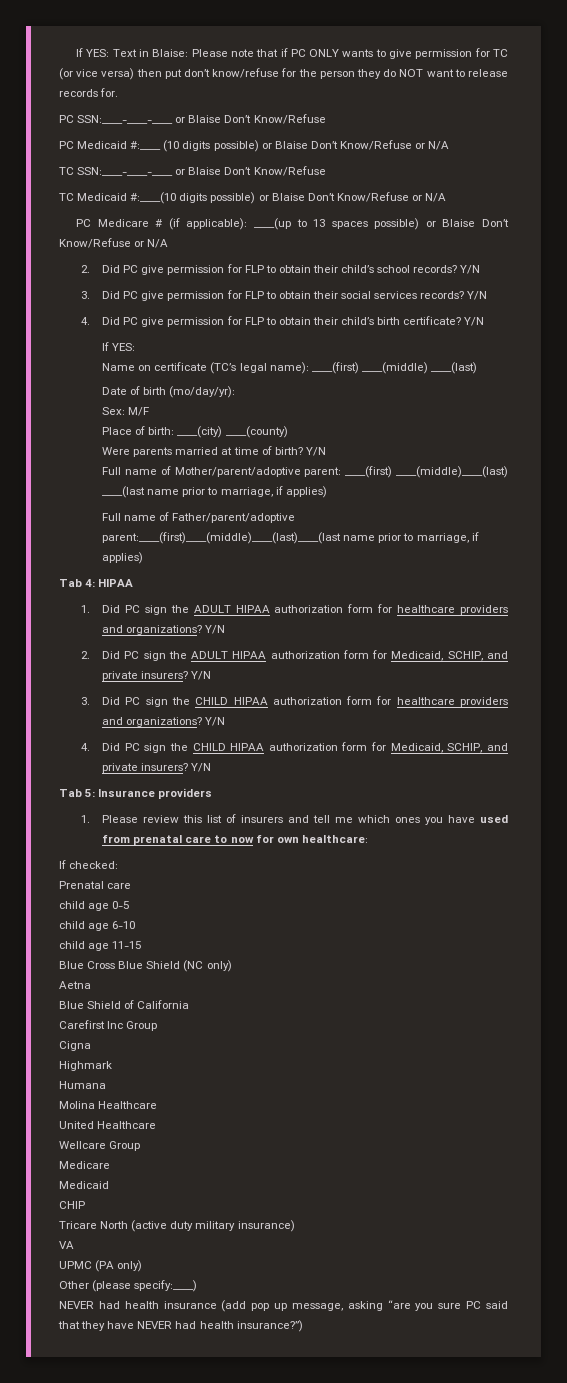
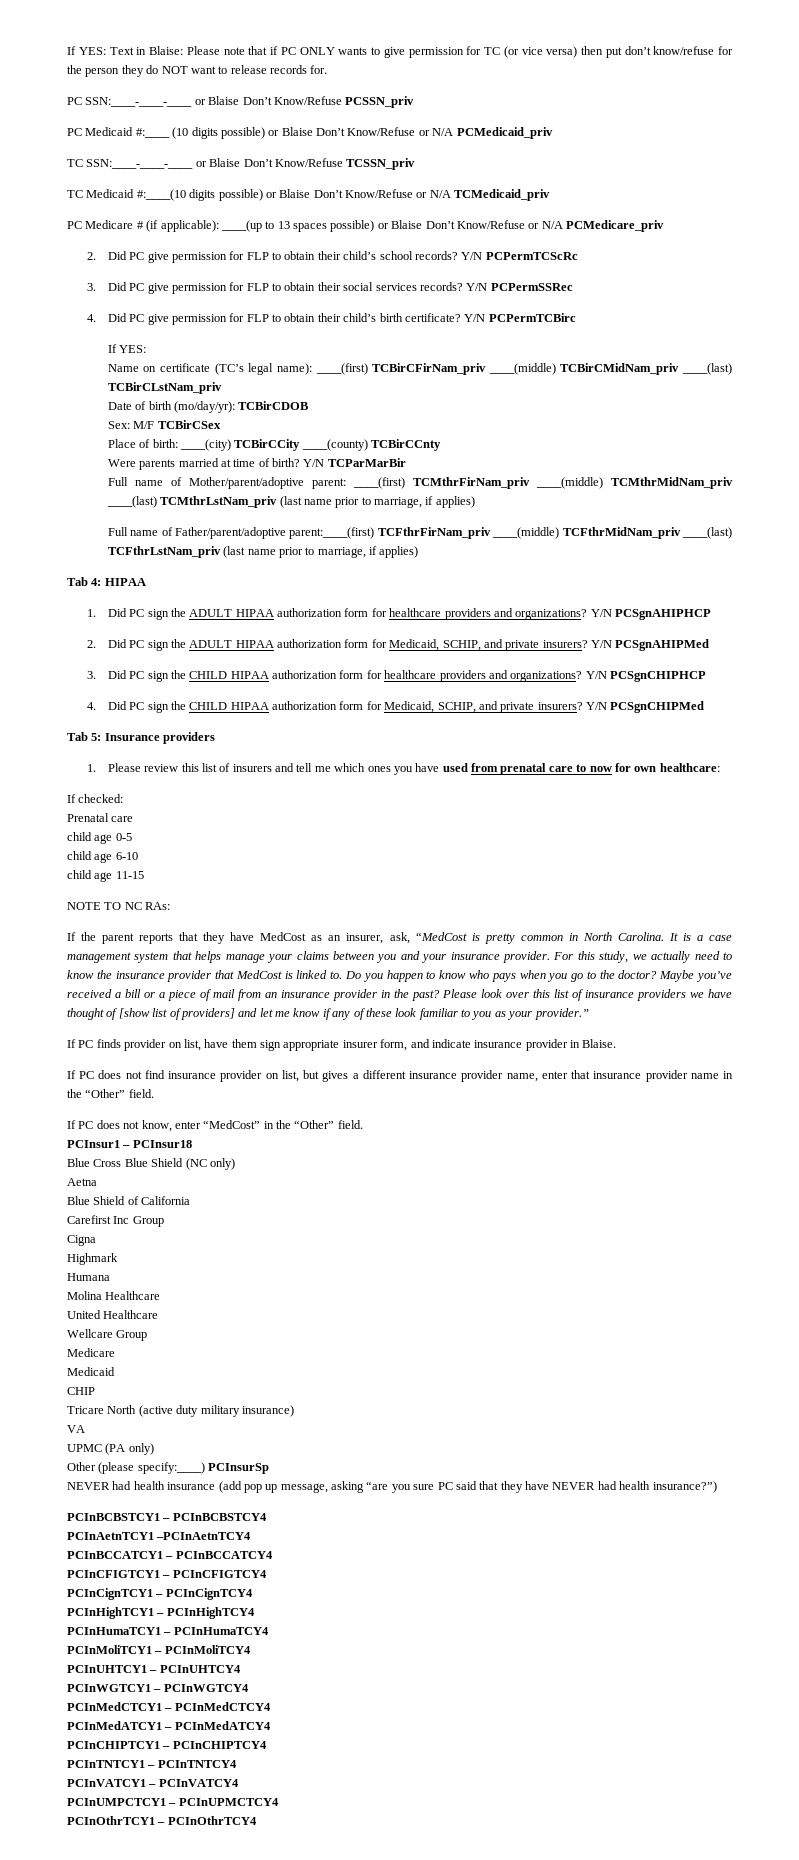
- PC SSN:____-____-____ or Blaise Don’t Know/Refuse
+ PC SSN:____-____-____ or Blaise Don’t Know/Refuse PCSSN_priv
- PC Medicaid #:____ (10 digits possible) or Blaise Don’t Know/Refuse or N/A
+ PC Medicaid #:____ (10 digits possible) or Blaise Don’t Know/Refuse or N/A PCMedicaid_priv
- TC SSN:____-____-____ or Blaise Don’t Know/Refuse
+ TC SSN:____-____-____ or Blaise Don’t Know/Refuse TCSSN_priv
- TC Medicaid #:____(10 digits possible) or Blaise Don’t Know/Refuse or N/A
+ TC Medicaid #:____(10 digits possible) or Blaise Don’t Know/Refuse or N/A TCMedicaid_priv
- PC Medicare # (if applicable): ____(up to 13 spaces possible) or Blaise Don’t Know/Refuse or N/A
+ PC Medicare # (if applicable): ____(up to 13 spaces possible) or Blaise Don’t Know/Refuse or N/A PCMedicare_priv
- 2. Did PC give permission for FLP to obtain their child’s school records? Y/N
+ 2. Did PC give permission for FLP to obtain their child’s school records? Y/N PCPermTCScRc
- 3. Did PC give permission for FLP to obtain their social services records? Y/N
+ 3. Did PC give permission for FLP to obtain their social services records? Y/N PCPermSSRec
- 4. Did PC give permission for FLP to obtain their child’s birth certificate? Y/N
+ 4. Did PC give permission for FLP to obtain their child’s birth certificate? Y/N PCPermTCBirc
- Name on certificate (TC’s legal name): ____(first) ____(middle) ____(last)
+ Name on certificate (TC’s legal name): ____(first) TCBirCFirNam_priv ____(middle) TCBirCMidNam_priv ____(last) TCBirCLstNam_priv
- Date of birth (mo/day/yr):
+ Date of birth (mo/day/yr): TCBirCDOB
- Sex: M/F
+ Sex: M/F TCBirCSex
- Place of birth: ____(city) ____(county)
+ Place of birth: ____(city) TCBirCCity ____(county) TCBirCCnty
- Were parents married at time of birth? Y/N
+ Were parents married at time of birth? Y/N TCParMarBir
- Full name of Mother/parent/adoptive parent: ____(first) ____(middle)____(last) ____(last name prior to marriage, if applies)
+ Full name of Mother/parent/adoptive parent: ____(first) TCMthrFirNam_priv ____(middle) TCMthrMidNam_priv ____(last) TCMthrLstNam_priv (last name prior to marriage, if applies)
- Full name of Father/parent/adoptive parent:____(first)____(middle)____(last)____(last name prior to marriage, if applies)
+ Full name of Father/parent/adoptive parent:____(first) TCFthrFirNam_priv ____(middle) TCFthrMidNam_priv ____(last) TCFthrLstNam_priv (last name prior to marriage, if applies)
- 1. Did PC sign the ADULT HIPAA authorization form for healthcare providers and organizations? Y/N
+ 1. Did PC sign the ADULT HIPAA authorization form for healthcare providers and organizations? Y/N PCSgnAHIPHCP
- 2. Did PC sign the ADULT HIPAA authorization form for Medicaid, SCHIP, and private insurers? Y/N
+ 2. Did PC sign the ADULT HIPAA authorization form for Medicaid, SCHIP, and private insurers? Y/N PCSgnAHIPMed
- 3. Did PC sign the CHILD HIPAA authorization form for healthcare providers and organizations? Y/N
+ 3. Did PC sign the CHILD HIPAA authorization form for healthcare providers and organizations? Y/N PCSgnCHIPHCP
- 4. Did PC sign the CHILD HIPAA authorization form for Medicaid, SCHIP, and private insurers? Y/N
+ 4. Did PC sign the CHILD HIPAA authorization form for Medicaid, SCHIP, and private insurers? Y/N PCSgnCHIPMed
+ NOTE TO NC RAs:
+ If the parent reports that they have MedCost as an insurer, ask, “MedCost is pretty common in North Carolina. It is a case management system that helps manage your claims between you and your insurance provider. For this study, we actually need to know the insurance provider that MedCost is linked to. Do you happen to know who pays when you go to the doctor? Maybe you’ve received a bill or a piece of mail from an insurance provider in the past? Please look over this list of insurance providers we have thought of [show list of providers] and let me know if any of these look familiar to you as your provider.”
+ If PC finds provider on list, have them sign appropriate insurer form, and indicate insurance provider in Blaise.
+ If PC does not find insurance provider on list, but gives a different insurance provider name, enter that insurance provider name in the “Other” field.
+ If PC does not know, enter “MedCost” in the “Other” field.
+ PCInsur1 – PCInsur18
- Other (please specify:____)
+ Other (please specify:____) PCInsurSp
+ PCInBCBSTCY1 – PCInBCBSTCY4
+ PCInAetnTCY1 –PCInAetnTCY4
+ PCInBCCATCY1 – PCInBCCATCY4
+ PCInCFIGTCY1 – PCInCFIGTCY4
+ PCInCignTCY1 – PCInCignTCY4
+ PCInHighTCY1 – PCInHighTCY4
+ PCInHumaTCY1 – PCInHumaTCY4
+ PCInMoliTCY1 – PCInMoliTCY4
+ PCInUHTCY1 – PCInUHTCY4
+ PCInWGTCY1 – PCInWGTCY4
+ PCInMedCTCY1 – PCInMedCTCY4
+ PCInMedATCY1 – PCInMedATCY4
+ PCInCHIPTCY1 – PCInCHIPTCY4
+ PCInTNTCY1 – PCInTNTCY4
+ PCInVATCY1 – PCInVATCY4
+ PCInUMPCTCY1 – PCInUPMCTCY4
+ PCInOthrTCY1 – PCInOthrTCY4

